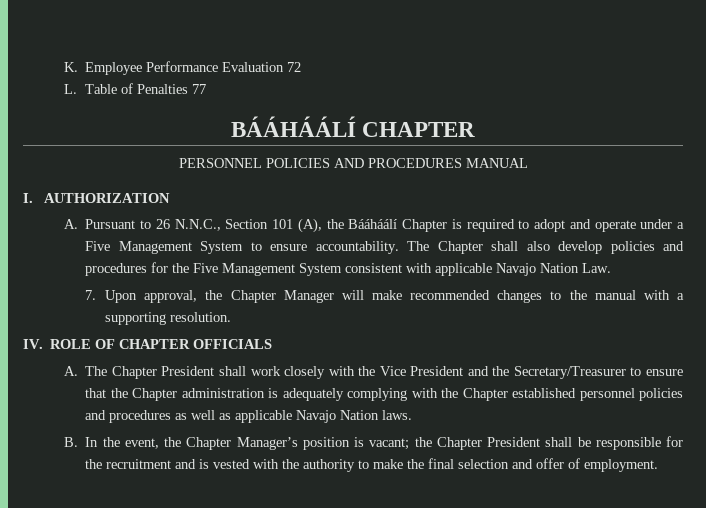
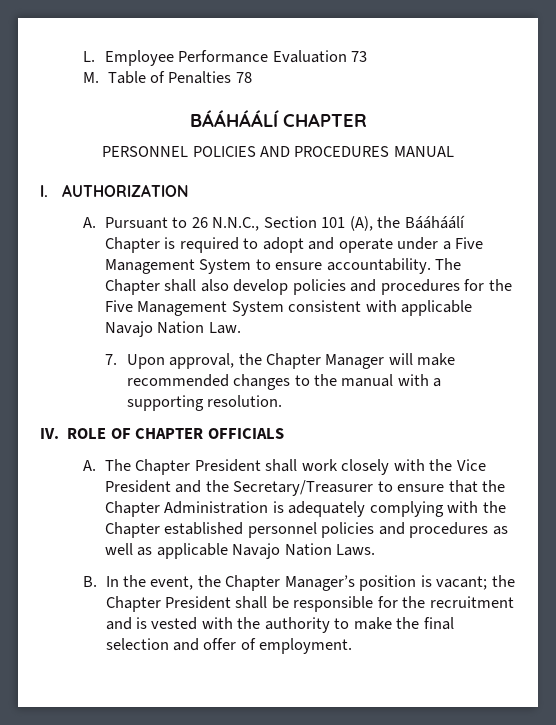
- K. Employee Performance Evaluation 72
- L. Table of Penalties 77
+ L. Employee Performance Evaluation 73
+ M. Table of Penalties 78
- A. The Chapter President shall work closely with the Vice President and the Secretary/Treasurer to ensure that the Chapter administration is adequately complying with the Chapter established personnel policies and procedures as well as applicable Navajo Nation laws.
+ A. The Chapter President shall work closely with the Vice President and the Secretary/Treasurer to ensure that the Chapter Administration is adequately complying with the Chapter established personnel policies and procedures as well as applicable Navajo Nation Laws.

